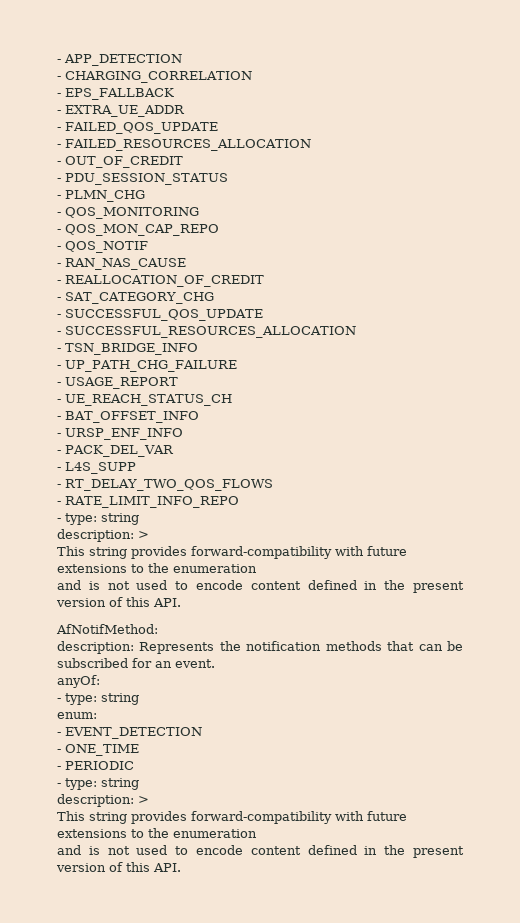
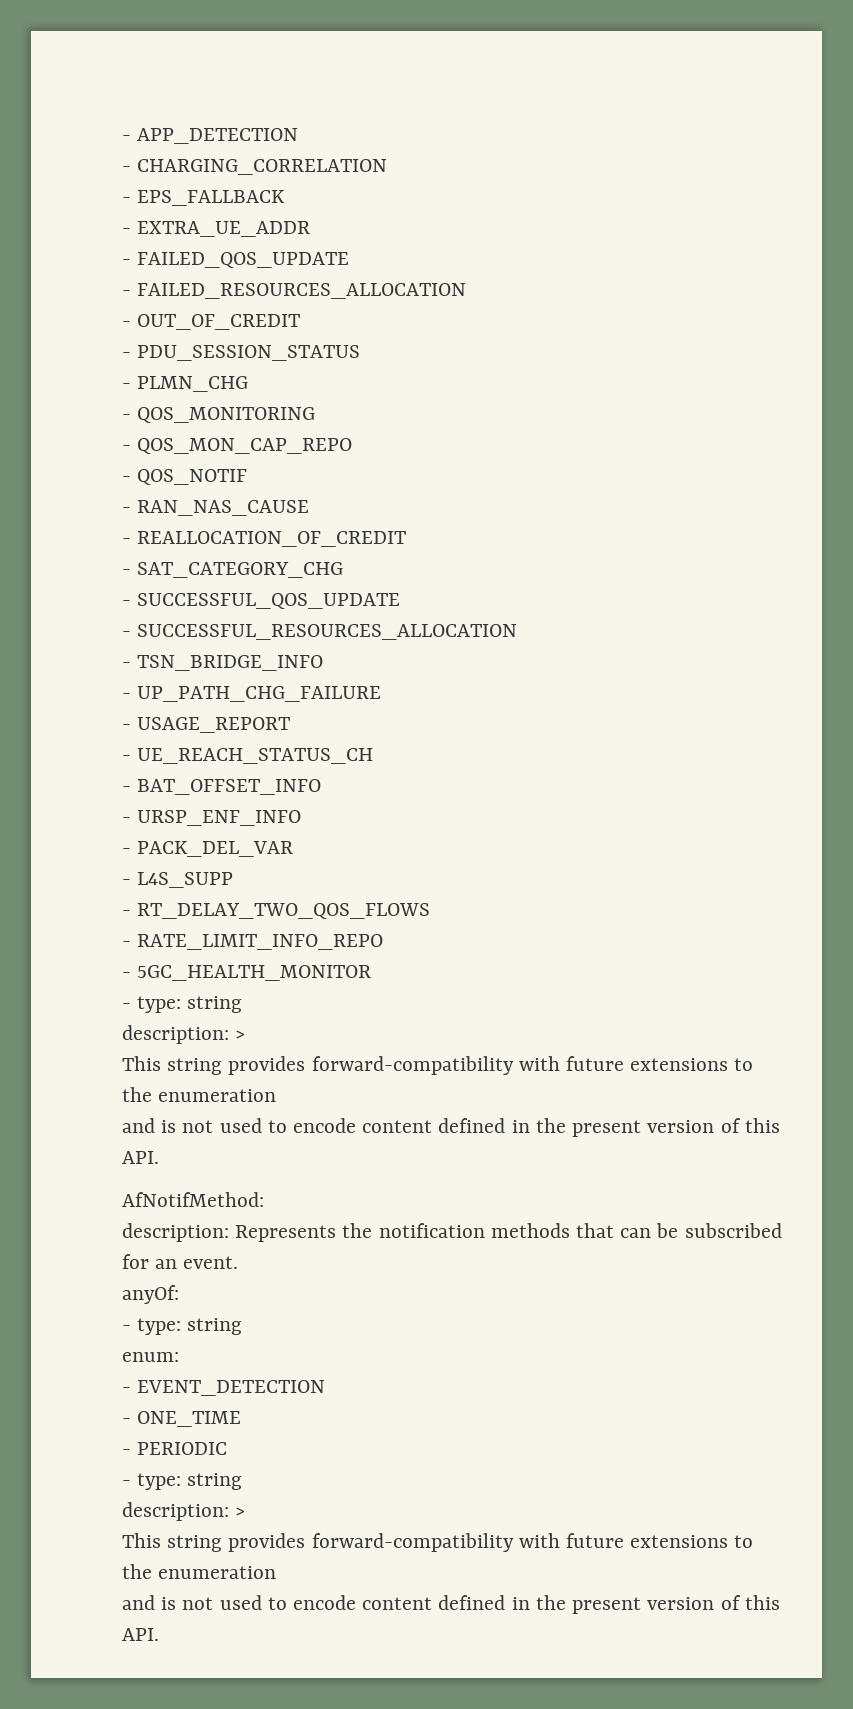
+ - 5GC_HEALTH_MONITOR

